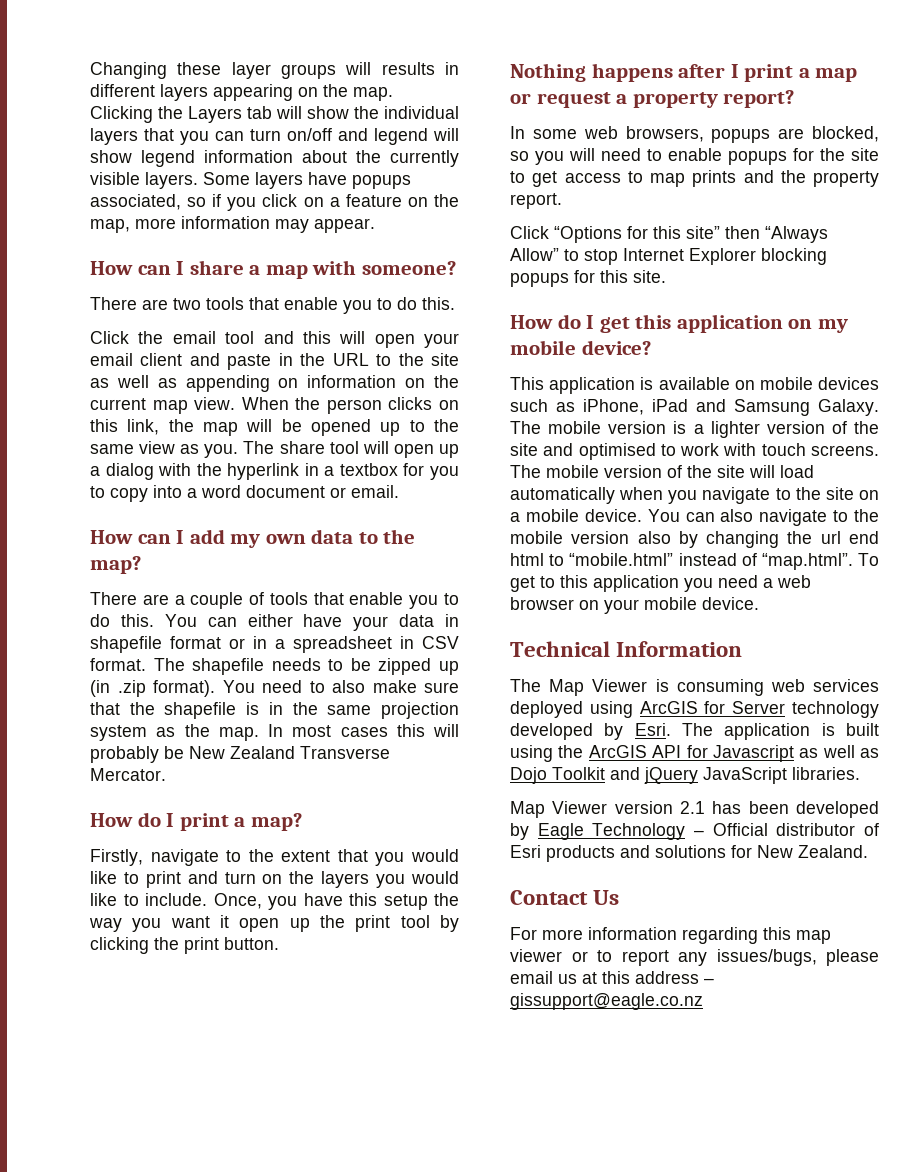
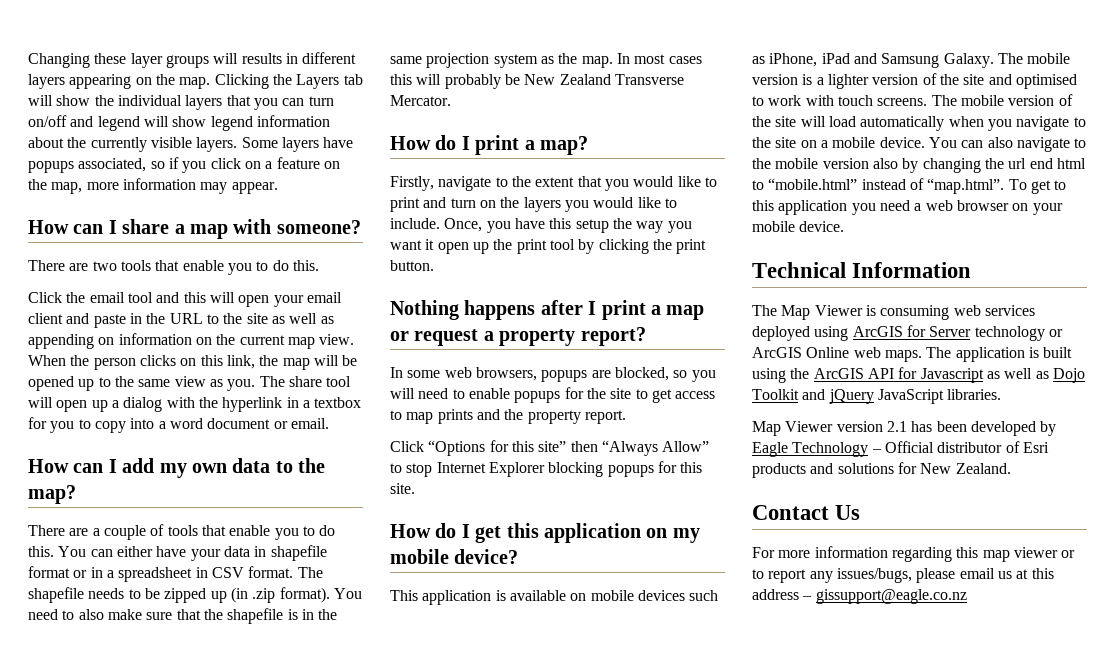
- The Map Viewer is consuming web services deployed using ArcGIS for Server technology developed by Esri.
+ The Map Viewer is consuming web services deployed using ArcGIS for Server technology or ArcGIS Online web maps.

